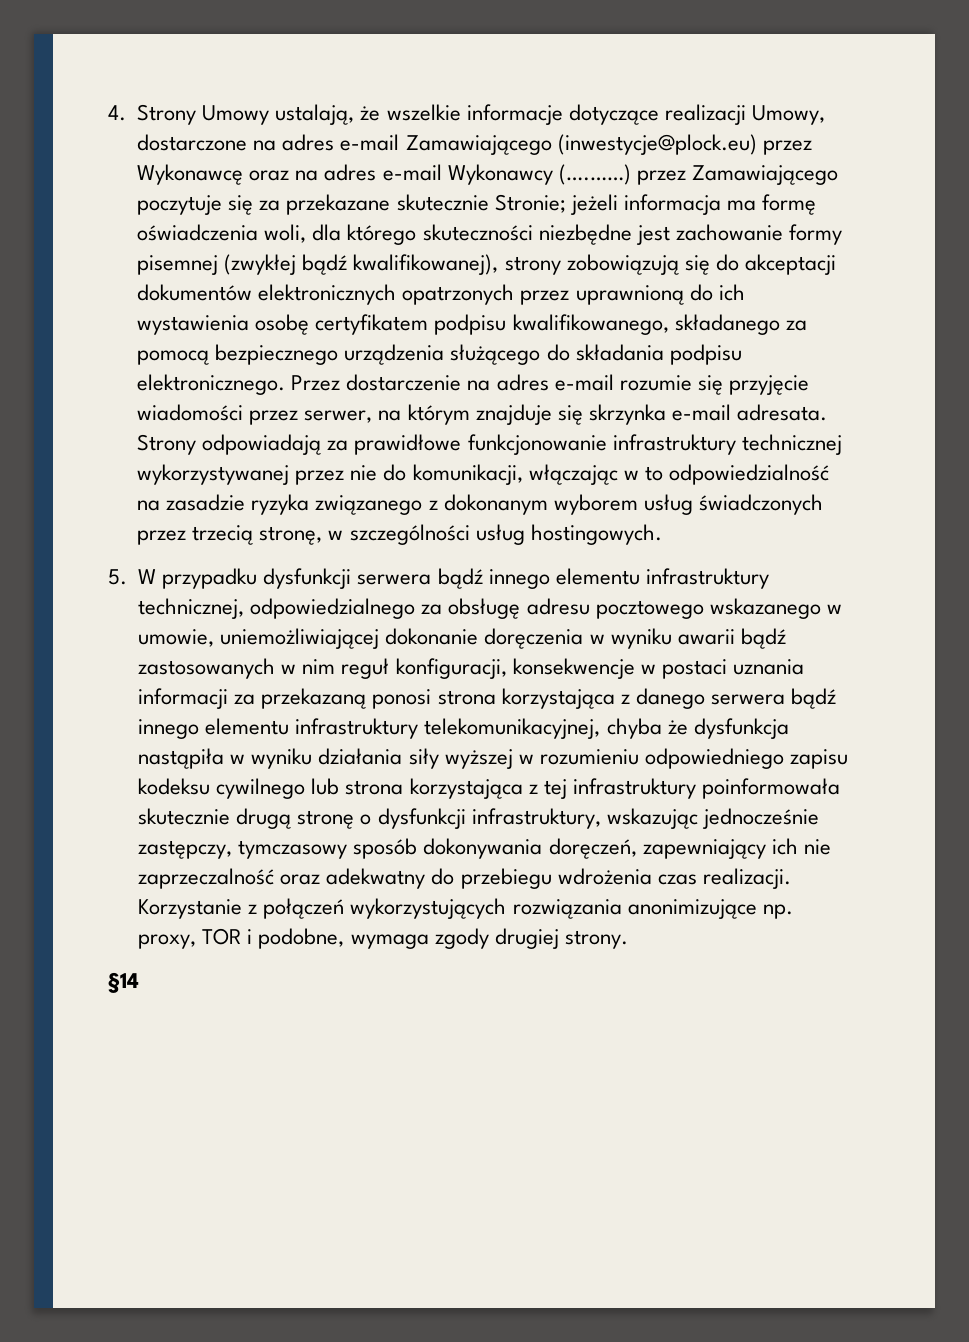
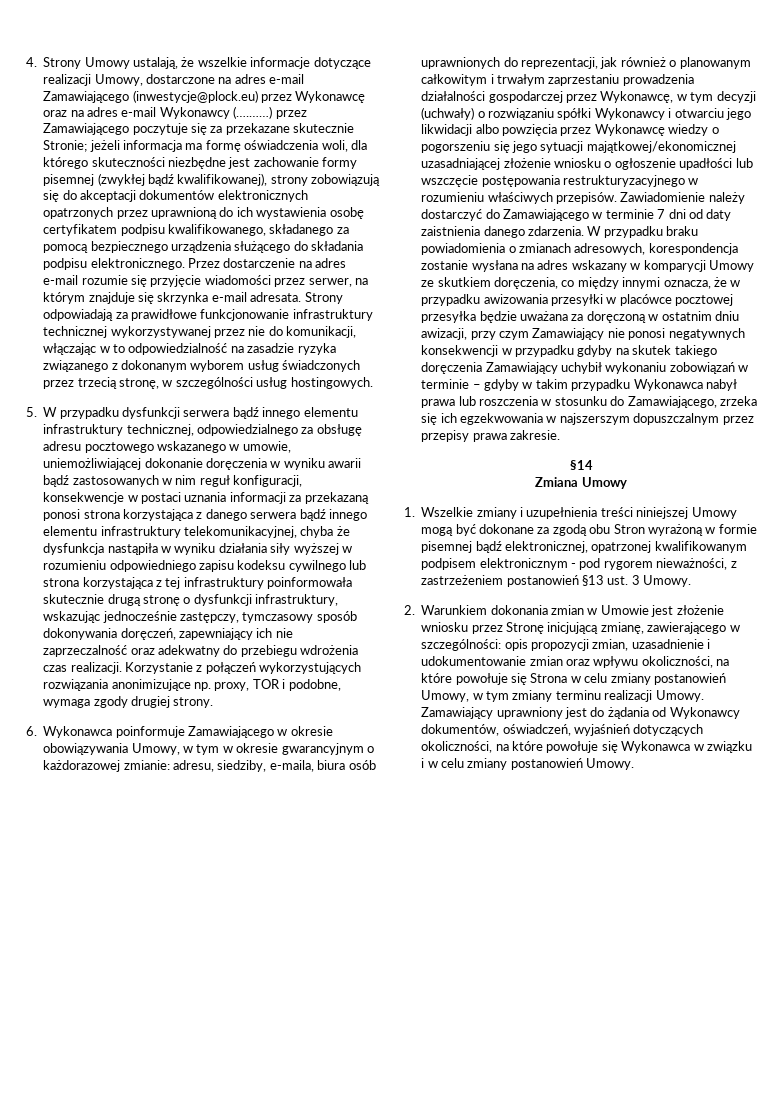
+ 6. Wykonawca poinformuje Zamawiającego w okresie obowiązywania Umowy, w tym w okresie gwarancyjnym o każdorazowej zmianie: adresu, siedziby, e-maila, biura osób uprawnionych do reprezentacji, jak również o planowanym całkowitym i trwałym zaprzestaniu prowadzenia działalności gospodarczej przez Wykonawcę, w tym decyzji (uchwały) o rozwiązaniu spółki Wykonawcy i otwarciu jego likwidacji albo powzięcia przez Wykonawcę wiedzy o pogorszeniu się jego sytuacji majątkowej/ekonomicznej uzasadniającej złożenie wniosku o ogłoszenie upadłości lub wszczęcie postępowania restrukturyzacyjnego w rozumieniu właściwych przepisów. Zawiadomienie należy dostarczyć do Zamawiającego w terminie 7 dni od daty zaistnienia danego zdarzenia. W przypadku braku powiadomienia o zmianach adresowych, korespondencja zostanie wysłana na adres wskazany w komparycji Umowy ze skutkiem doręczenia, co między innymi oznacza, że w przypadku awizowania przesyłki w placówce pocztowej przesyłka będzie uważana za doręczoną w ostatnim dniu awizacji, przy czym Zamawiający nie ponosi negatywnych konsekwencji w przypadku gdyby na skutek takiego doręczenia Zamawiający uchybił wykonaniu zobowiązań w terminie – gdyby w takim przypadku Wykonawca nabył prawa lub roszczenia w stosunku do Zamawiającego, zrzeka się ich egzekwowania w najszerszym dopuszczalnym przez przepisy prawa zakresie.
  §14
+ Zmiana Umowy
+ 1. Wszelkie zmiany i uzupełnienia treści niniejszej Umowy mogą być dokonane za zgodą obu Stron wyrażoną w formie pisemnej bądź elektronicznej, opatrzonej kwalifikowanym podpisem elektronicznym - pod rygorem nieważności, z zastrzeżeniem postanowień §13 ust. 3 Umowy.
+ 2. Warunkiem dokonania zmian w Umowie jest złożenie wniosku przez Stronę inicjującą zmianę, zawierającego w szczególności: opis propozycji zmian, uzasadnienie i udokumentowanie zmian oraz wpływu okoliczności, na które powołuje się Strona w celu zmiany postanowień Umowy, w tym zmiany terminu realizacji Umowy. Zamawiający uprawniony jest do żądania od Wykonawcy dokumentów, oświadczeń, wyjaśnień dotyczących okoliczności, na które powołuje się Wykonawca w związku i w celu zmiany postanowień Umowy.

